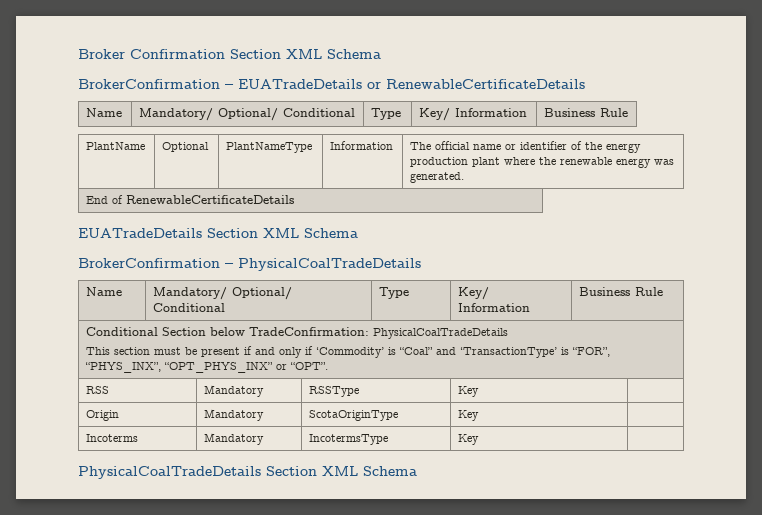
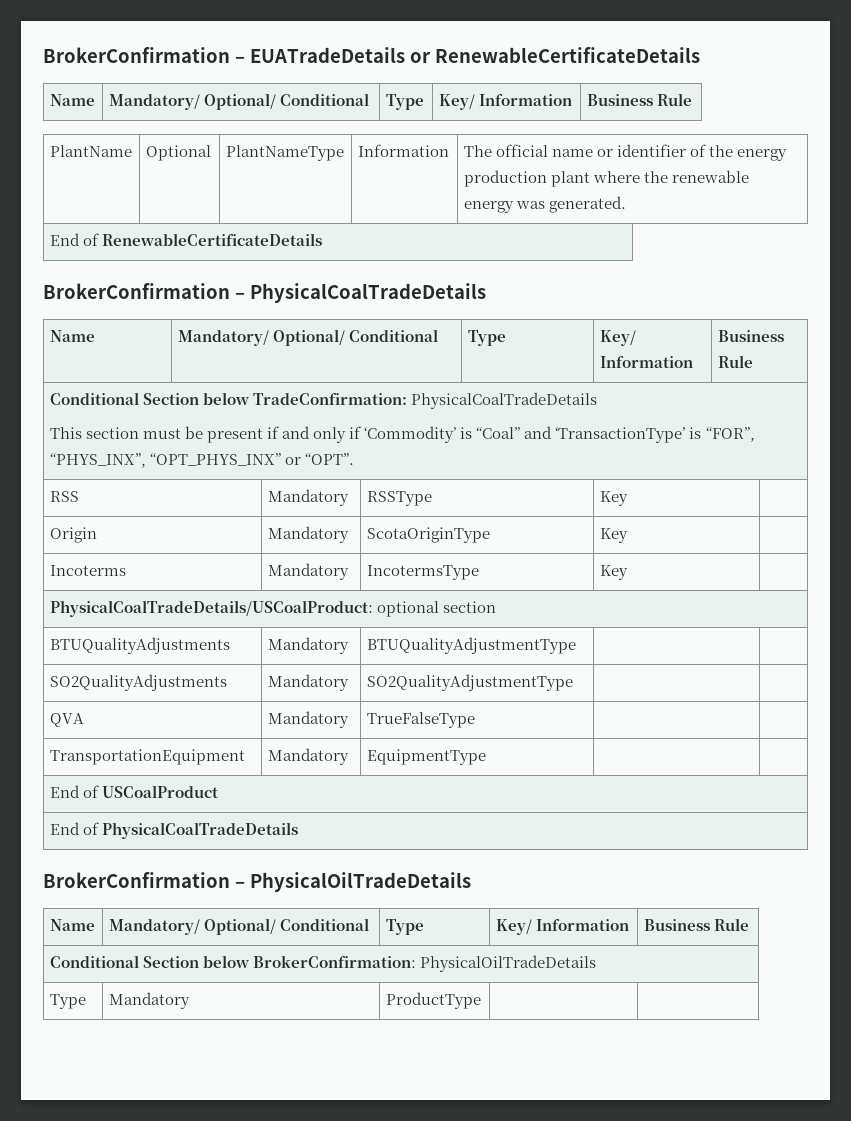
- Broker Confirmation Section XML Schema
- EUATradeDetails Section XML Schema
- PhysicalCoalTradeDetails Section XML Schema
+ PhysicalCoalTradeDetails/USCoalProduct: optional section
+ BTUQualityAdjustments | Mandatory | BTUQualityAdjustmentType | |
+ SO2QualityAdjustments | Mandatory | SO2QualityAdjustmentType | |
+ QVA | Mandatory | TrueFalseType | |
+ TransportationEquipment | Mandatory | EquipmentType | |
+ End of USCoalProduct
+ End of PhysicalCoalTradeDetails
+ BrokerConfirmation – PhysicalOilTradeDetails
+ Name | Mandatory/ Optional/ Conditional | Type | Key/ Information | Business Rule
+ Conditional Section below BrokerConfirmation: PhysicalOilTradeDetails
+ Type | Mandatory | ProductType | |

